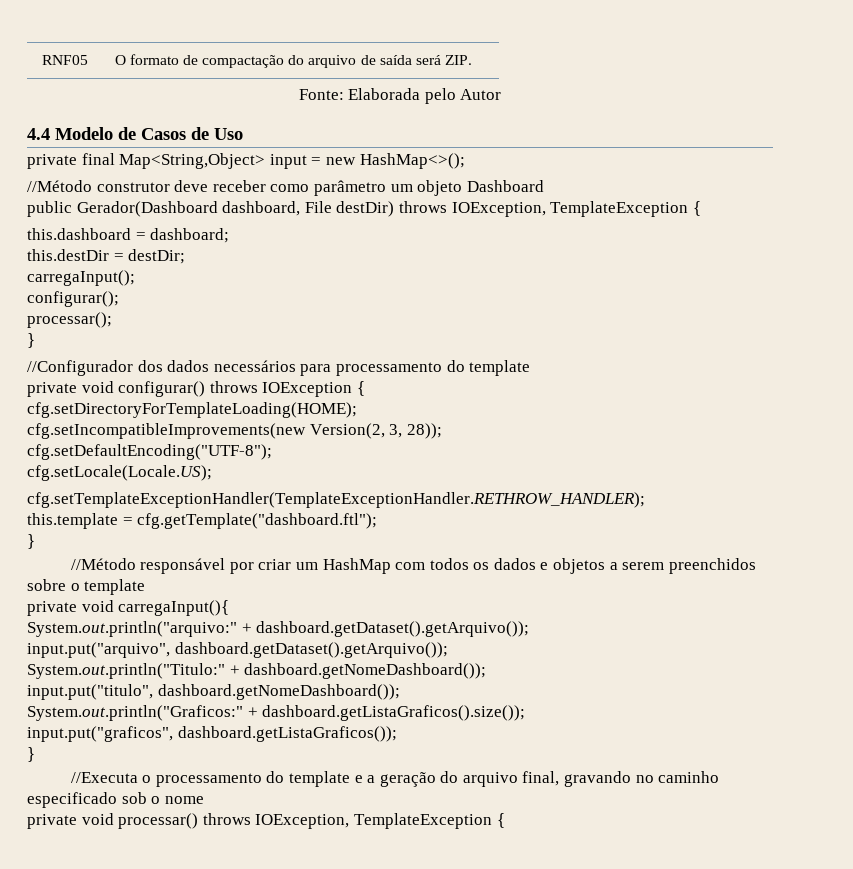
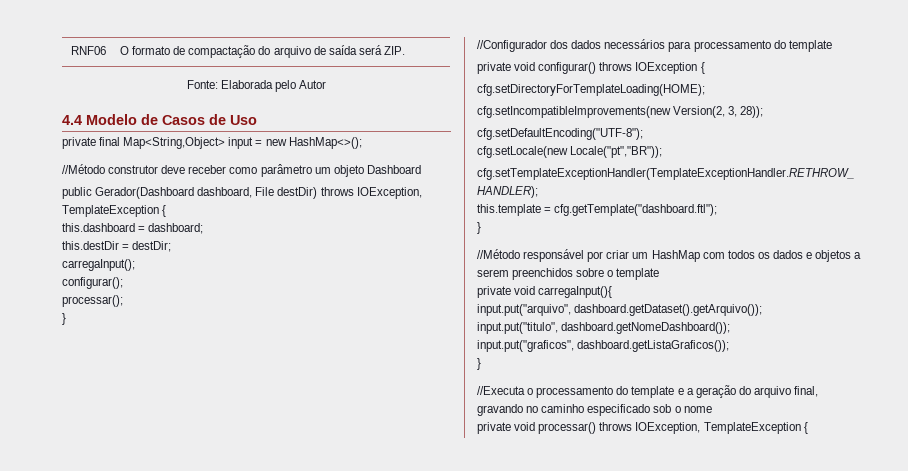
- RNF05 | O formato de compactação do arquivo de saída será ZIP.
+ RNF06 | O formato de compactação do arquivo de saída será ZIP.
- cfg.setLocale(Locale.US);
+ cfg.setLocale(new Locale("pt","BR"));
- System.out.println("arquivo:" + dashboard.getDataset().getArquivo());
- System.out.println("Titulo:" + dashboard.getNomeDashboard());
- System.out.println("Graficos:" + dashboard.getListaGraficos().size());

